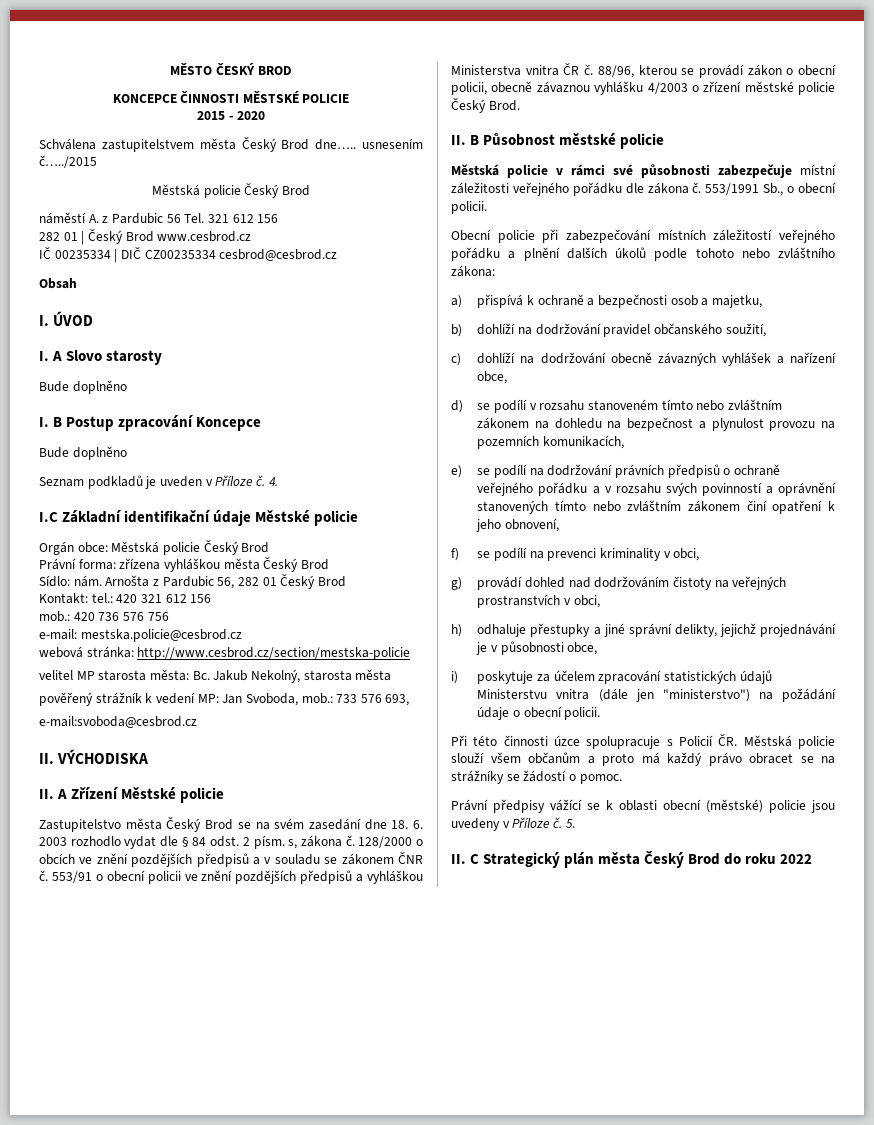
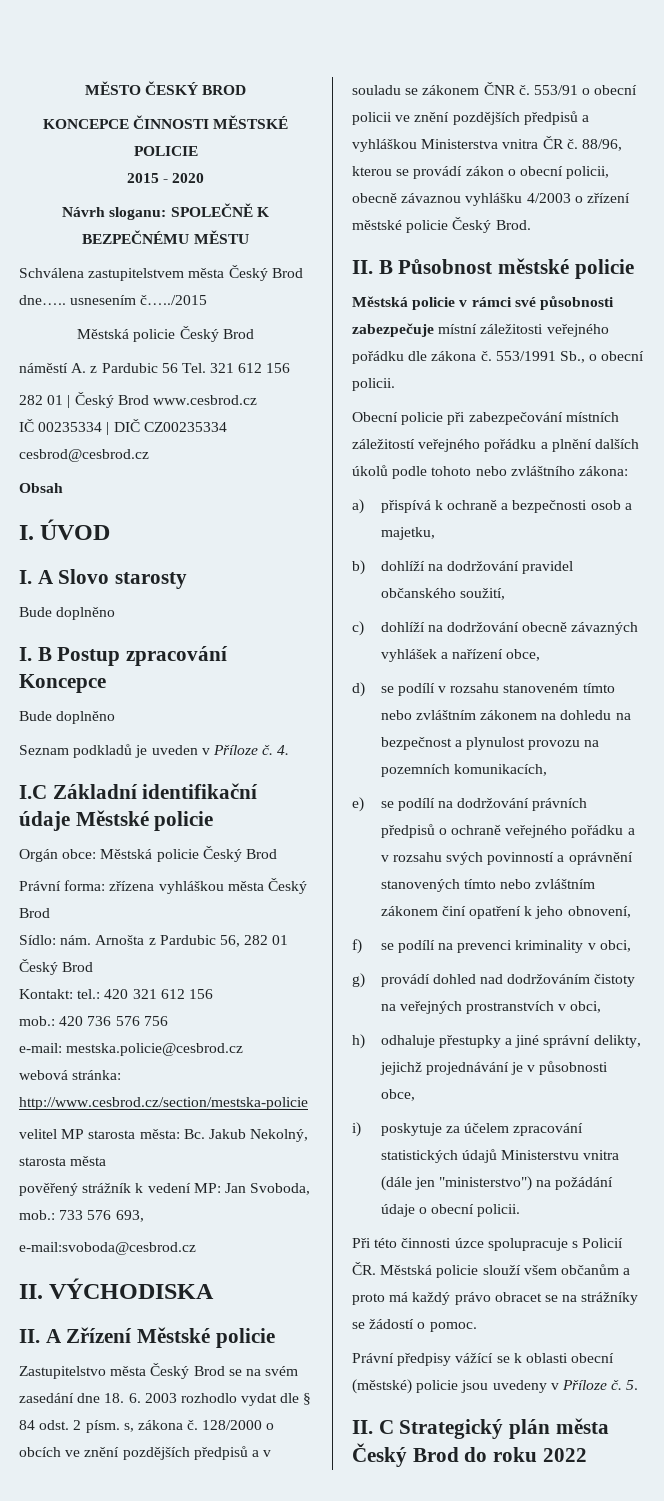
+ Návrh sloganu: SPOLEČNĚ K BEZPEČNÉMU MĚSTU

